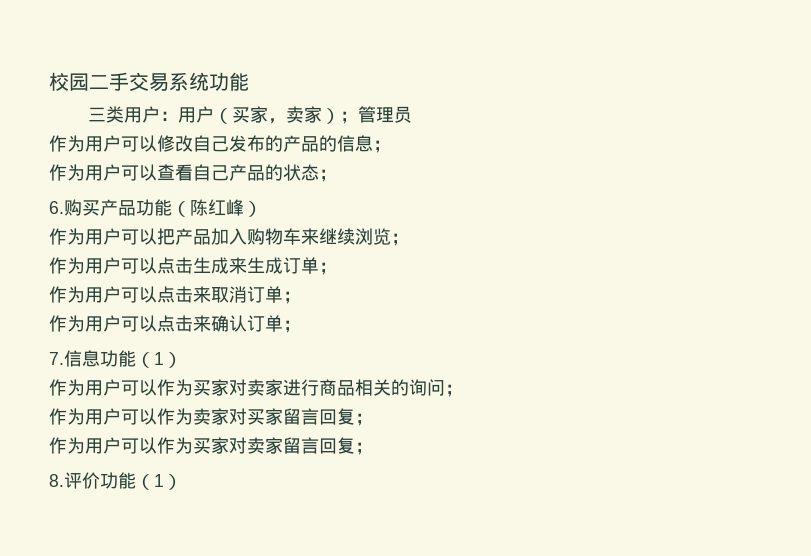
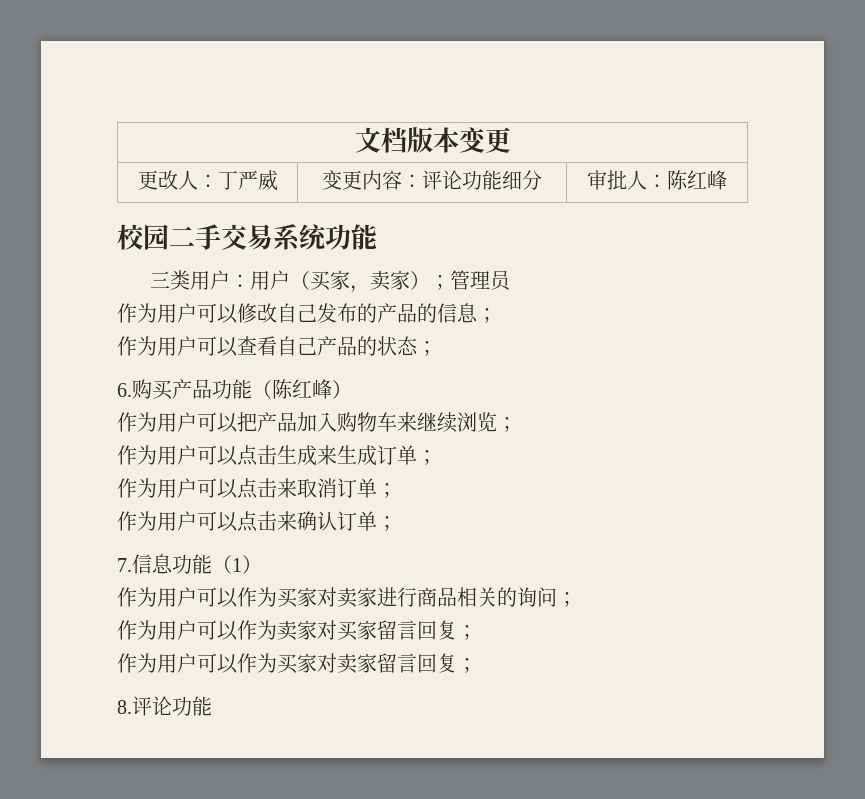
+ 文档版本变更
+ 更改人：丁严威 | 变更内容：评论功能细分 | 审批人：陈红峰
- 8.评价功能（1）
+ 8.评论功能

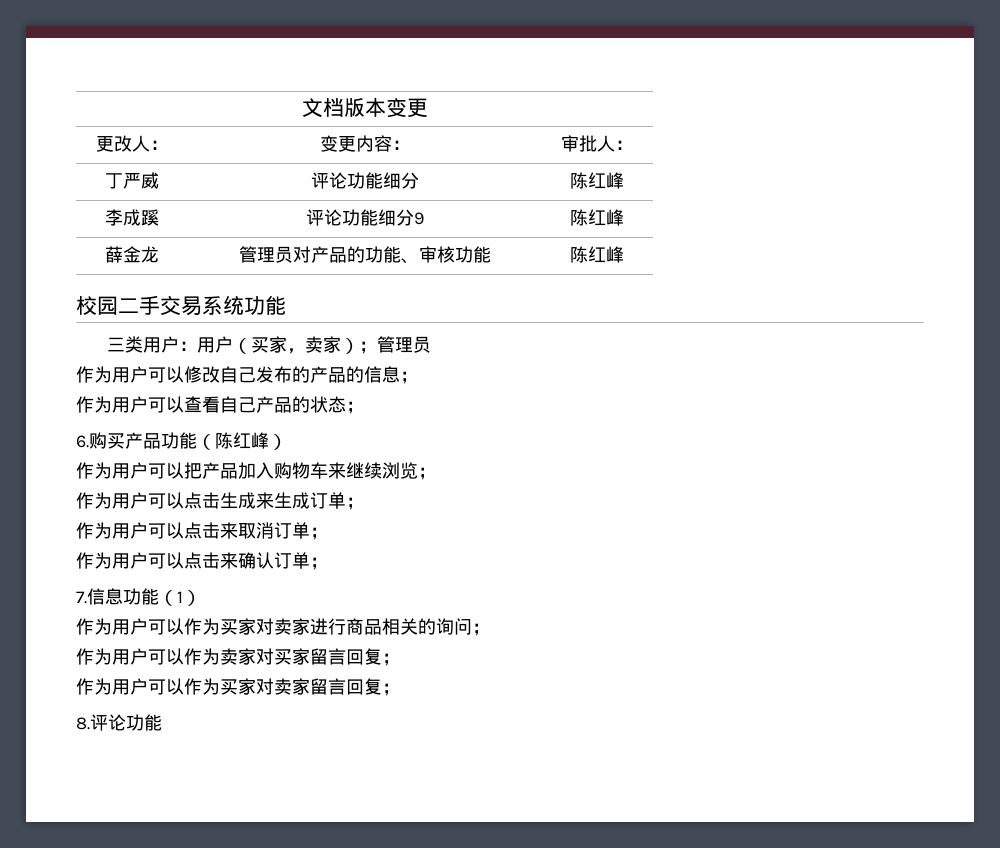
- 更改人：丁严威 | 变更内容：评论功能细分 | 审批人：陈红峰
+ 更改人： | 变更内容： | 审批人：
+ 丁严威 | 评论功能细分 | 陈红峰
+ 李成蹊 | 评论功能细分9 | 陈红峰
+ 薛金龙 | 管理员对产品的功能、审核功能 | 陈红峰

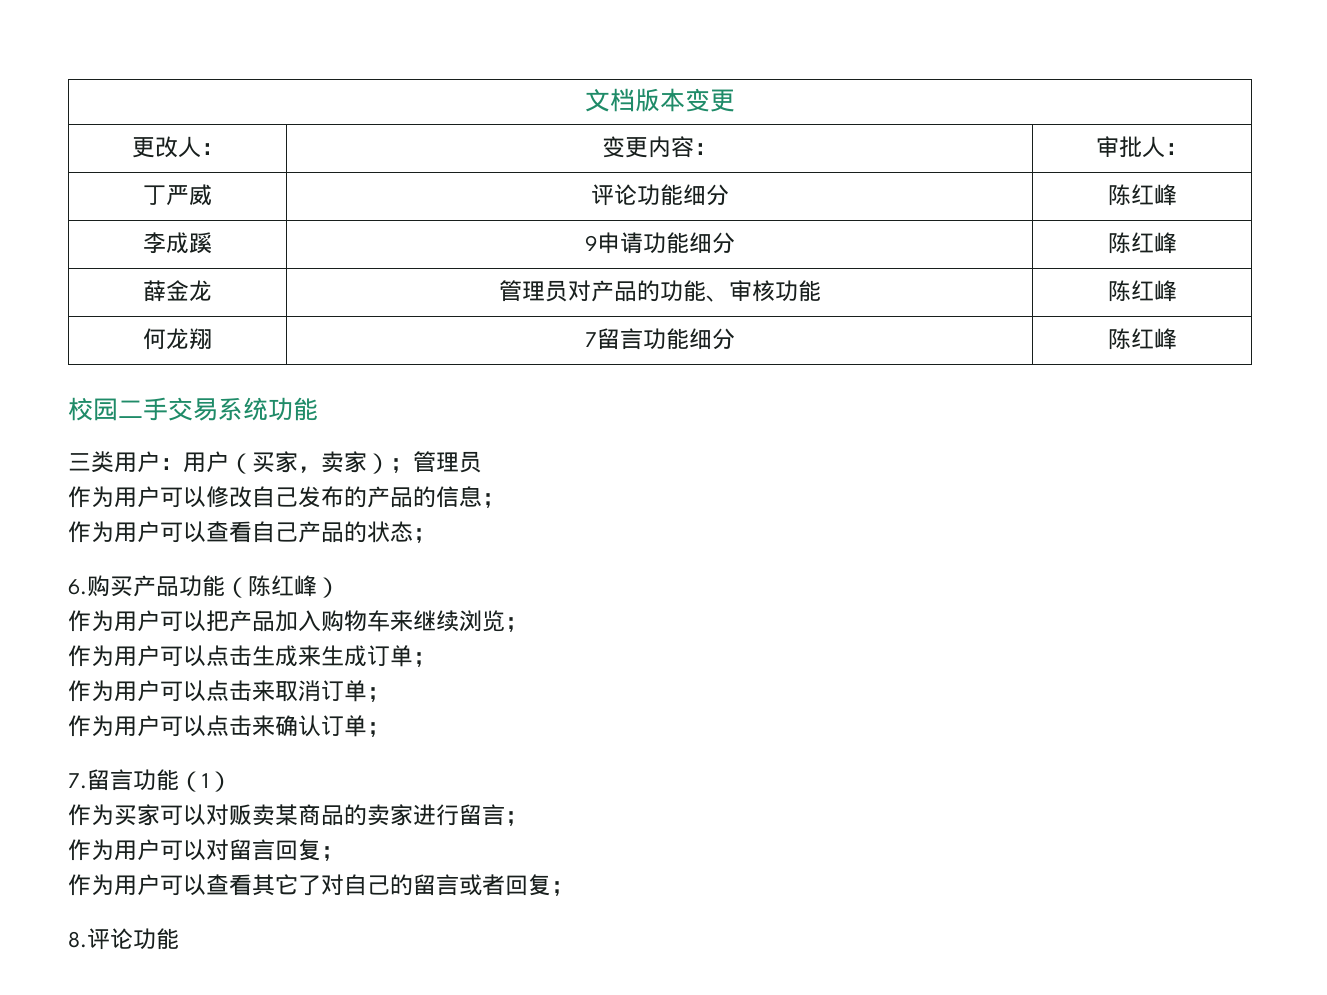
- 李成蹊 | 评论功能细分9 | 陈红峰
+ 李成蹊 | 9申请功能细分 | 陈红峰
+ 何龙翔 | 7留言功能细分 | 陈红峰
- 7.信息功能（1）
+ 7.留言功能（1）
- 作为用户可以作为买家对卖家进行商品相关的询问；
- 作为用户可以作为卖家对买家留言回复；
+ 作为买家可以对贩卖某商品的卖家进行留言；
+ 作为用户可以对留言回复；
- 作为用户可以作为买家对卖家留言回复；
+ 作为用户可以查看其它了对自己的留言或者回复；

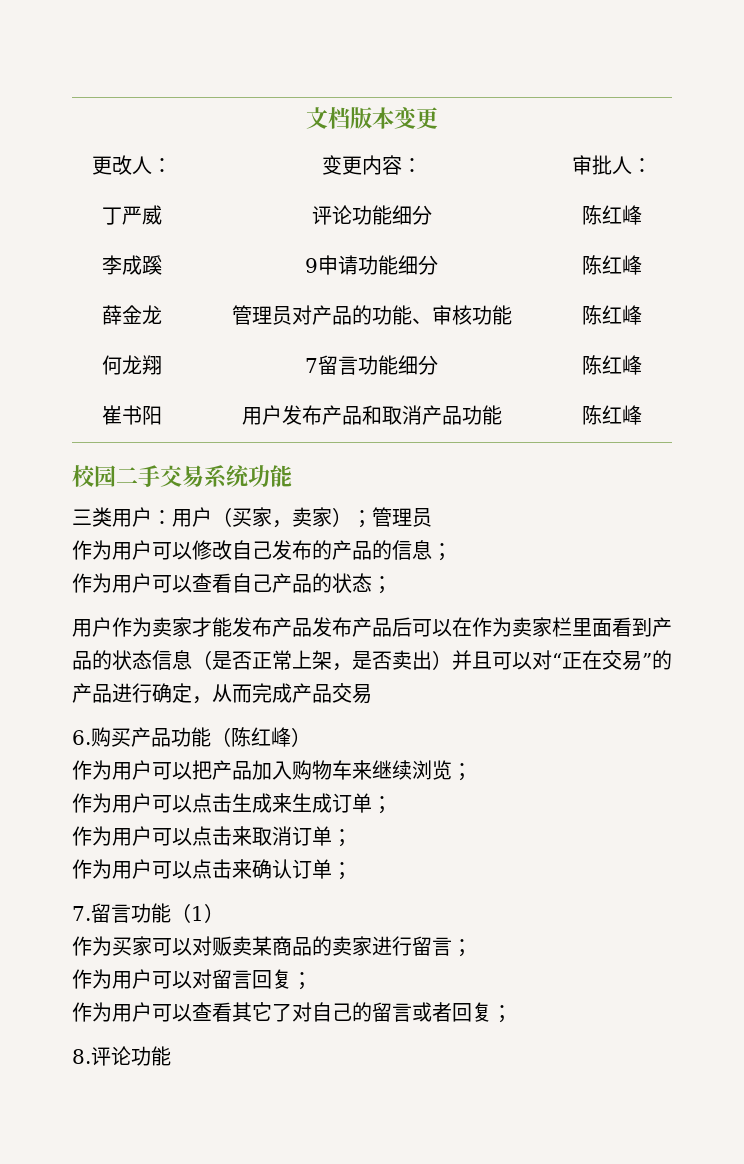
+ 崔书阳 | 用户发布产品和取消产品功能 | 陈红峰
+ 用户作为卖家才能发布产品发布产品后可以在作为卖家栏里面看到产品的状态信息（是否正常上架，是否卖出）并且可以对“正在交易”的产品进行确定，从而完成产品交易

